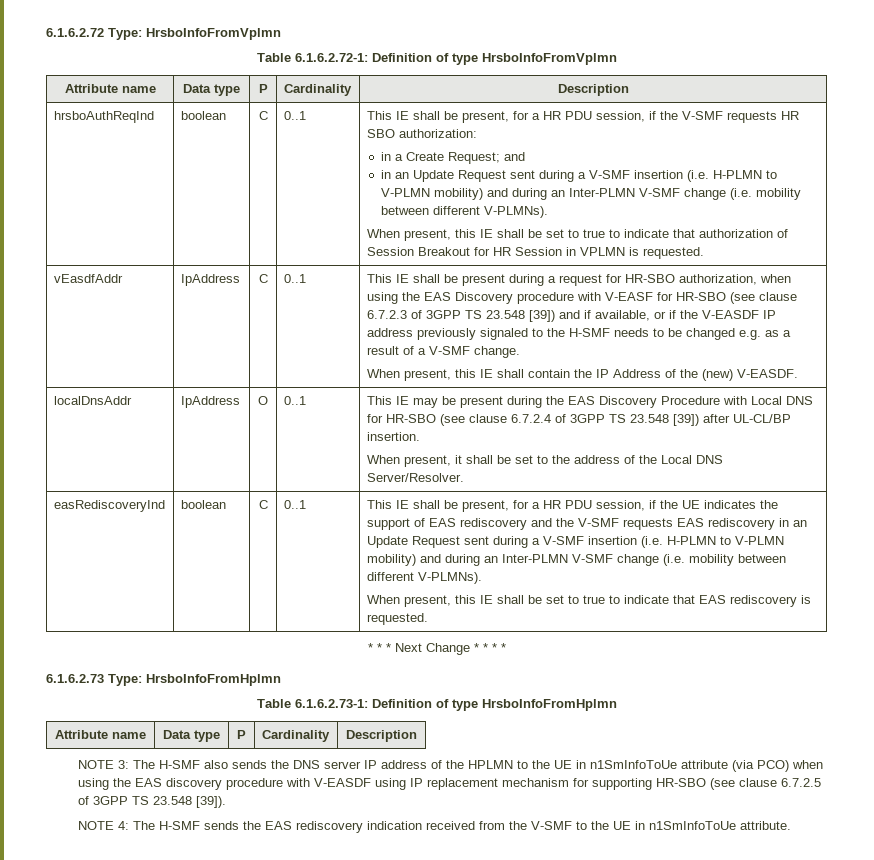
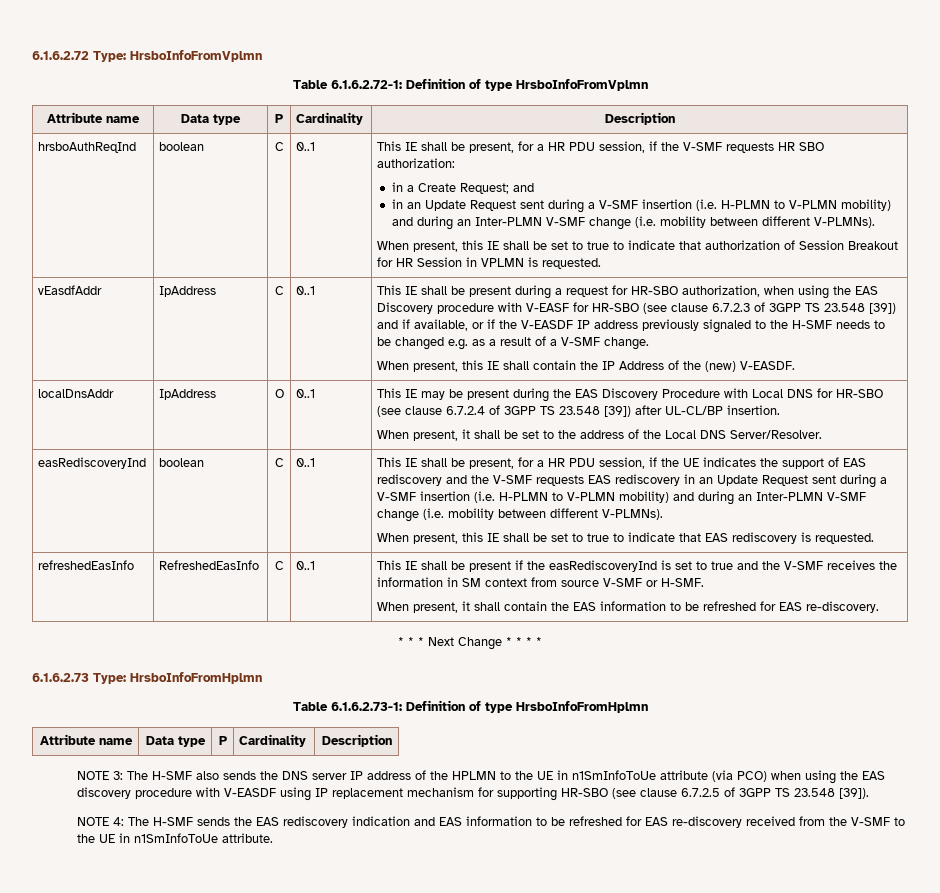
+ refreshedEasInfo | RefreshedEasInfo | C | 0..1 | This IE shall be present if the easRediscoveryInd is set to true and the V-SMF receives the information in SM context from source V-SMF or H-SMF.
+ When present, it shall contain the EAS information to be refreshed for EAS re-discovery.
- NOTE 4: The H-SMF sends the EAS rediscovery indication received from the V-SMF to the UE in n1SmInfoToUe attribute.
+ NOTE 4: The H-SMF sends the EAS rediscovery indication and EAS information to be refreshed for EAS re-discovery received from the V-SMF to the UE in n1SmInfoToUe attribute.

